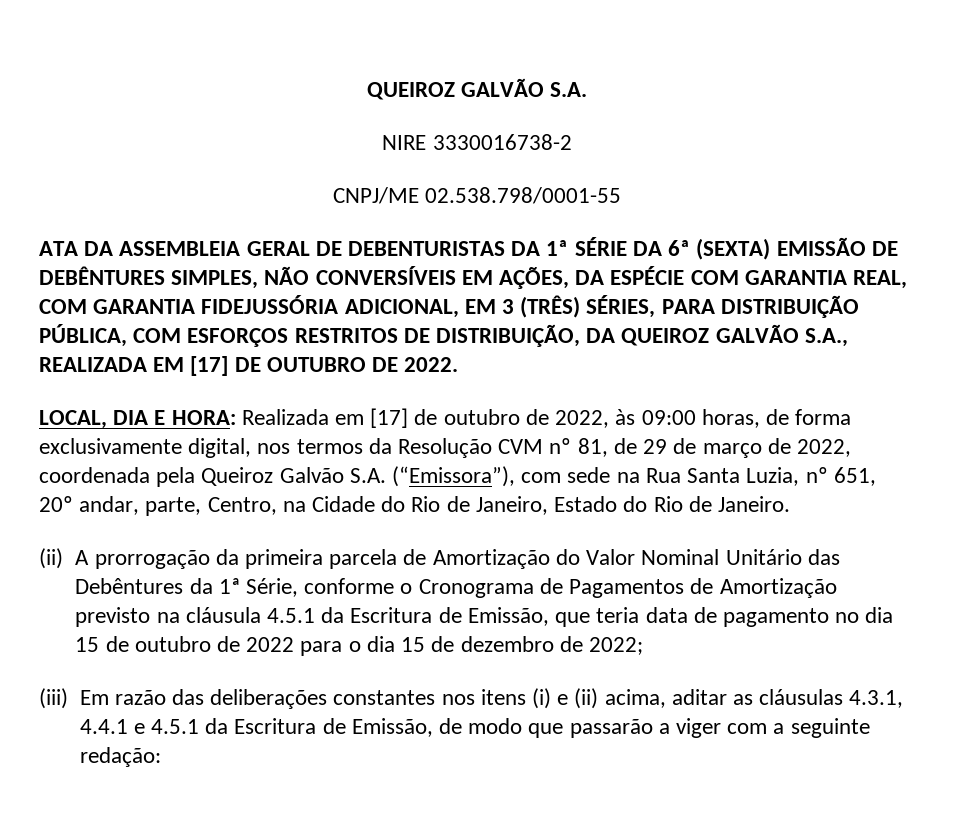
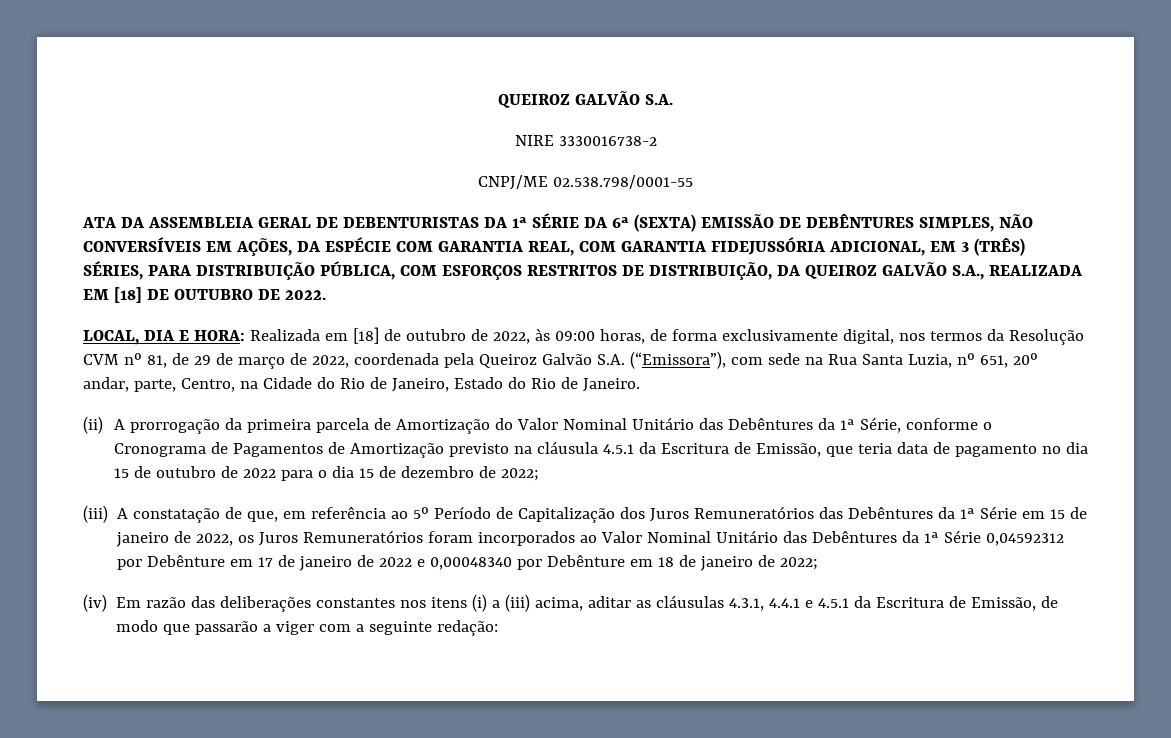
- ATA DA ASSEMBLEIA GERAL DE DEBENTURISTAS DA 1ª SÉRIE DA 6ª (SEXTA) EMISSÃO DE DEBÊNTURES SIMPLES, NÃO CONVERSÍVEIS EM AÇÕES, DA ESPÉCIE COM GARANTIA REAL, COM GARANTIA FIDEJUSSÓRIA ADICIONAL, EM 3 (TRÊS) SÉRIES, PARA DISTRIBUIÇÃO PÚBLICA, COM ESFORÇOS RESTRITOS DE DISTRIBUIÇÃO, DA QUEIROZ GALVÃO S.A., REALIZADA EM [17] DE OUTUBRO DE 2022.
+ ATA DA ASSEMBLEIA GERAL DE DEBENTURISTAS DA 1ª SÉRIE DA 6ª (SEXTA) EMISSÃO DE DEBÊNTURES SIMPLES, NÃO CONVERSÍVEIS EM AÇÕES, DA ESPÉCIE COM GARANTIA REAL, COM GARANTIA FIDEJUSSÓRIA ADICIONAL, EM 3 (TRÊS) SÉRIES, PARA DISTRIBUIÇÃO PÚBLICA, COM ESFORÇOS RESTRITOS DE DISTRIBUIÇÃO, DA QUEIROZ GALVÃO S.A., REALIZADA EM [18] DE OUTUBRO DE 2022.
- LOCAL, DIA E HORA: Realizada em [17] de outubro de 2022, às 09:00 horas, de forma exclusivamente digital, nos termos da Resolução CVM nº 81, de 29 de março de 2022, coordenada pela Queiroz Galvão S.A. (“Emissora”), com sede na Rua Santa Luzia, nº 651, 20º andar, parte, Centro, na Cidade do Rio de Janeiro, Estado do Rio de Janeiro.
+ LOCAL, DIA E HORA: Realizada em [18] de outubro de 2022, às 09:00 horas, de forma exclusivamente digital, nos termos da Resolução CVM nº 81, de 29 de março de 2022, coordenada pela Queiroz Galvão S.A. (“Emissora”), com sede na Rua Santa Luzia, nº 651, 20º andar, parte, Centro, na Cidade do Rio de Janeiro, Estado do Rio de Janeiro.
- (iii) Em razão das deliberações constantes nos itens (i) e (ii) acima, aditar as cláusulas 4.3.1, 4.4.1 e 4.5.1 da Escritura de Emissão, de modo que passarão a viger com a seguinte redação:
+ (iii) A constatação de que, em referência ao 5º Período de Capitalização dos Juros Remuneratórios das Debêntures da 1ª Série em 15 de janeiro de 2022, os Juros Remuneratórios foram incorporados ao Valor Nominal Unitário das Debêntures da 1ª Série 0,04592312 por Debênture em 17 de janeiro de 2022 e 0,00048340 por Debênture em 18 de janeiro de 2022;
+ (iv) Em razão das deliberações constantes nos itens (i) a (iii) acima, aditar as cláusulas 4.3.1, 4.4.1 e 4.5.1 da Escritura de Emissão, de modo que passarão a viger com a seguinte redação:

